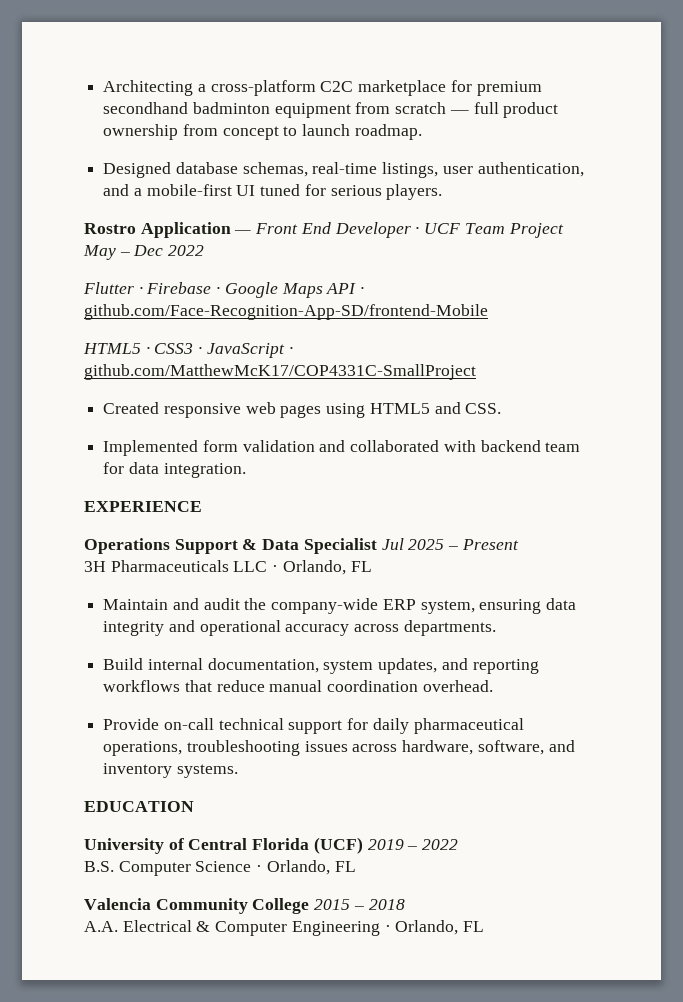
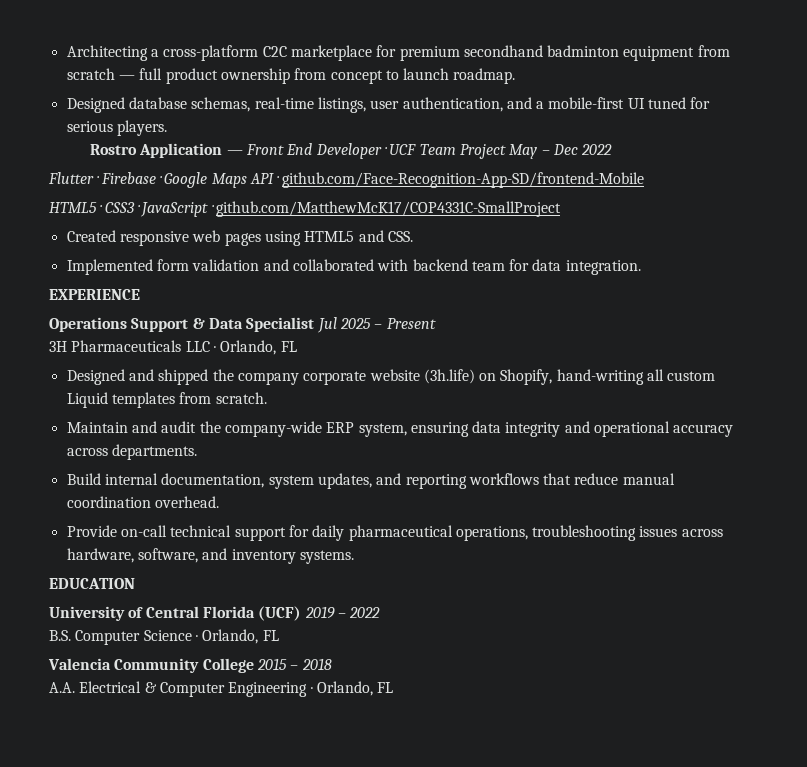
+ Designed and shipped the company corporate website (3h.life) on Shopify, hand-writing all custom Liquid templates from scratch.

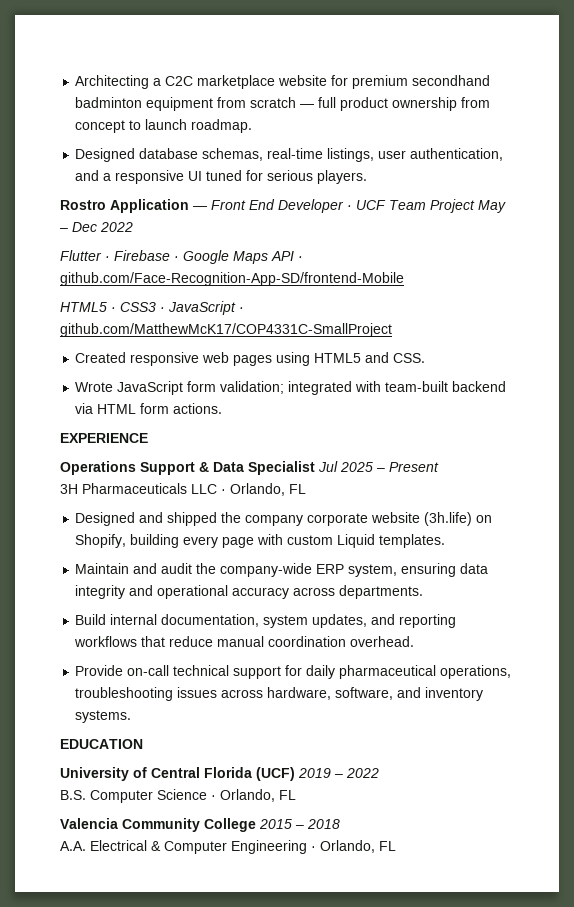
- Architecting a cross-platform C2C marketplace for premium secondhand badminton equipment from scratch — full product ownership from concept to launch roadmap.
+ Architecting a C2C marketplace website for premium secondhand badminton equipment from scratch — full product ownership from concept to launch roadmap.
- Designed database schemas, real-time listings, user authentication, and a mobile-first UI tuned for serious players.
+ Designed database schemas, real-time listings, user authentication, and a responsive UI tuned for serious players.
- Implemented form validation and collaborated with backend team for data integration.
+ Wrote JavaScript form validation; integrated with team-built backend via HTML form actions.
- Designed and shipped the company corporate website (3h.life) on Shopify, hand-writing all custom Liquid templates from scratch.
+ Designed and shipped the company corporate website (3h.life) on Shopify, building every page with custom Liquid templates.

